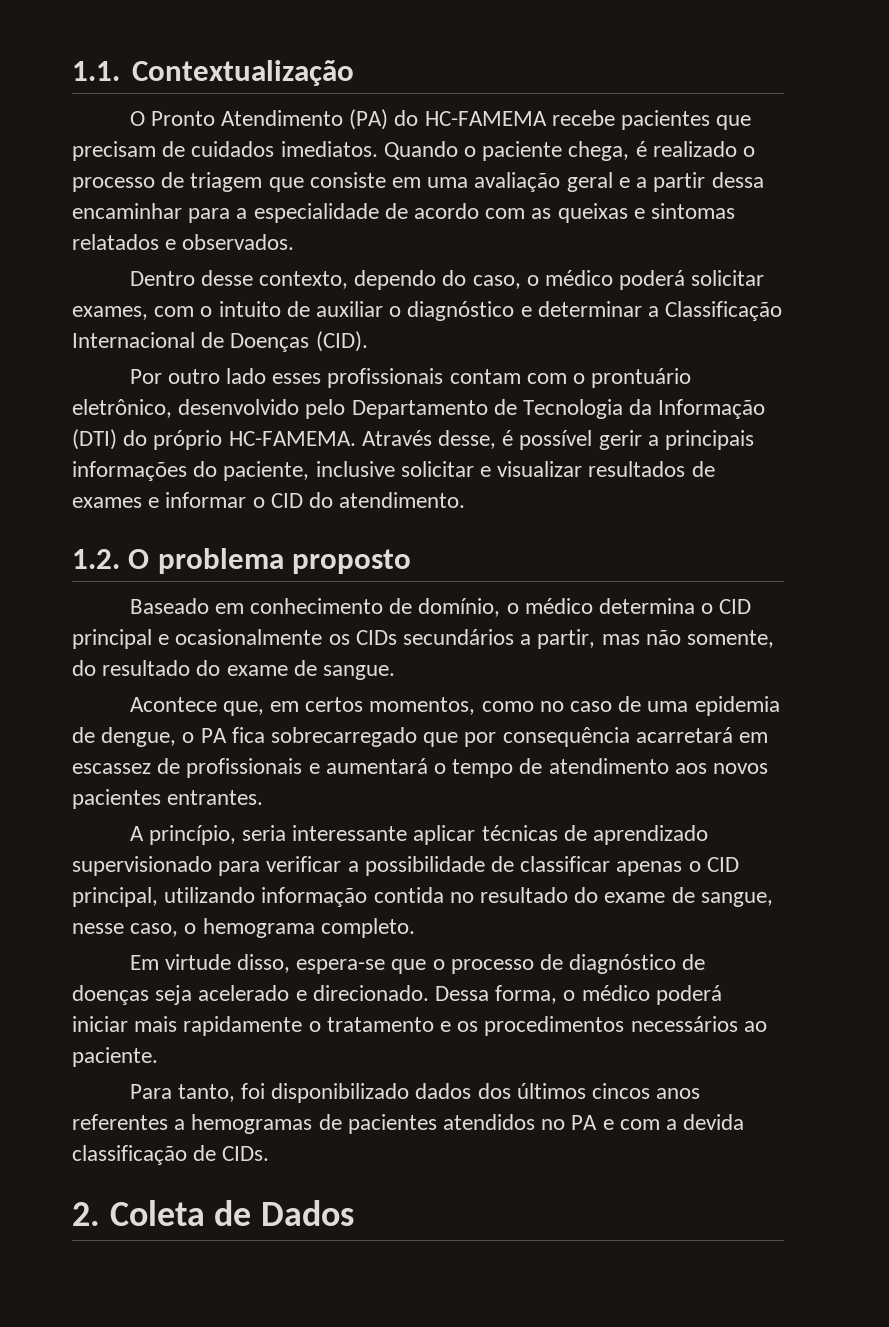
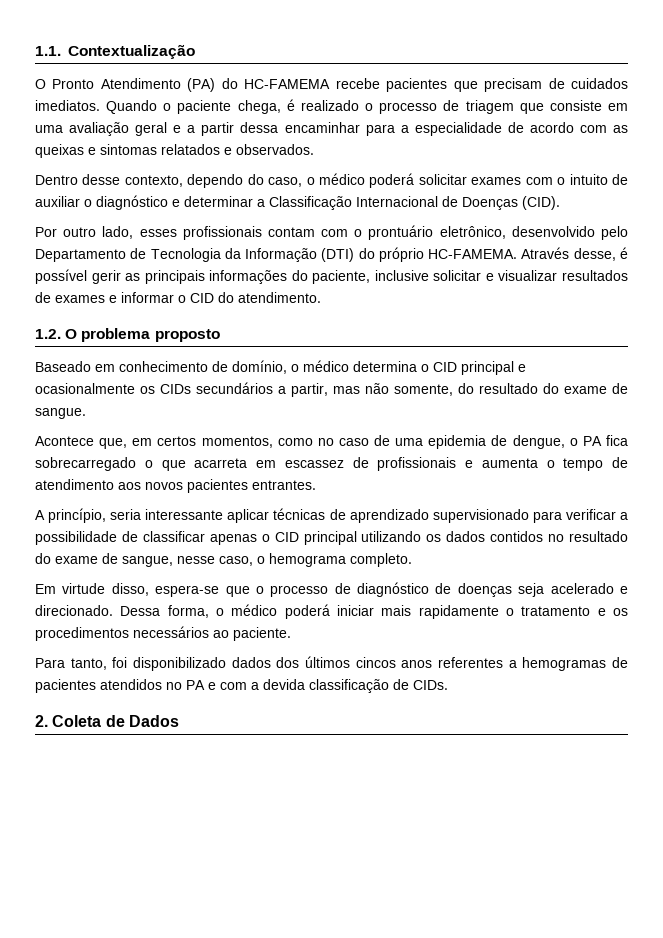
- Dentro desse contexto, dependo do caso, o médico poderá solicitar exames, com o intuito de auxiliar o diagnóstico e determinar a Classificação Internacional de Doenças (CID).
+ Dentro desse contexto, dependo do caso, o médico poderá solicitar exames com o intuito de auxiliar o diagnóstico e determinar a Classificação Internacional de Doenças (CID).
- Por outro lado esses profissionais contam com o prontuário eletrônico, desenvolvido pelo Departamento de Tecnologia da Informação (DTI) do próprio HC-FAMEMA.
+ Por outro lado, esses profissionais contam com o prontuário eletrônico, desenvolvido pelo Departamento de Tecnologia da Informação (DTI) do próprio HC-FAMEMA.
- Através desse, é possível gerir a principais informações do paciente, inclusive solicitar e visualizar resultados de exames e informar o CID do atendimento.
+ Através desse, é possível gerir as principais informações do paciente, inclusive solicitar e visualizar resultados de exames e informar o CID do atendimento.
- Acontece que, em certos momentos, como no caso de uma epidemia de dengue, o PA fica sobrecarregado que por consequência acarretará em escassez de profissionais e aumentará o tempo de atendimento aos novos pacientes entrantes.
+ Acontece que, em certos momentos, como no caso de uma epidemia de dengue, o PA fica sobrecarregado o que acarreta em escassez de profissionais e aumenta o tempo de atendimento aos novos pacientes entrantes.
- A princípio, seria interessante aplicar técnicas de aprendizado supervisionado para verificar a possibilidade de classificar apenas o CID principal, utilizando informação contida no resultado do exame de sangue, nesse caso, o hemograma completo.
+ A princípio, seria interessante aplicar técnicas de aprendizado supervisionado para verificar a possibilidade de classificar apenas o CID principal utilizando os dados contidos no resultado do exame de sangue, nesse caso, o hemograma completo.

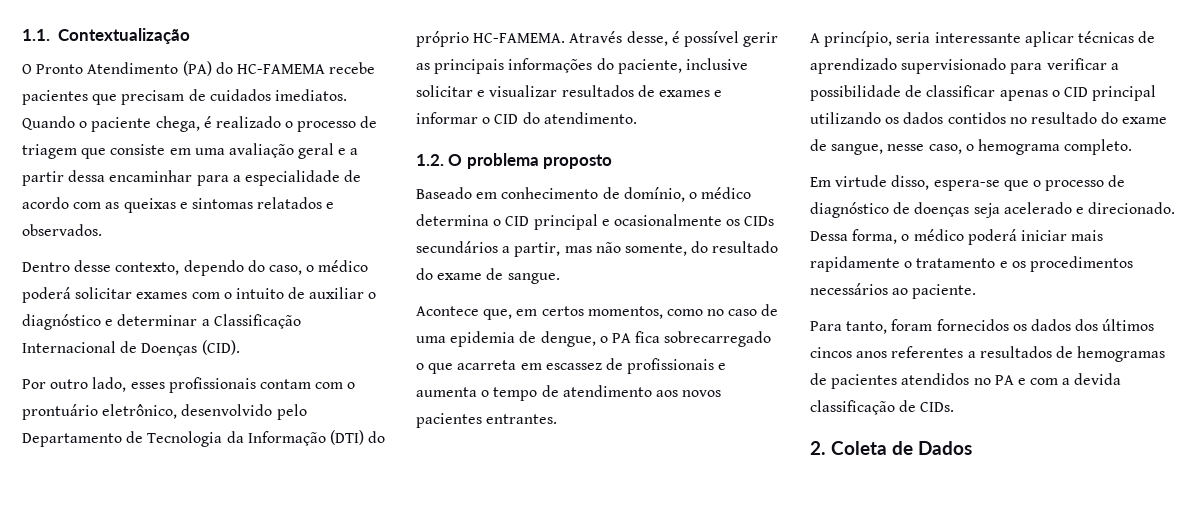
- Para tanto, foi disponibilizado dados dos últimos cincos anos referentes a hemogramas de pacientes atendidos no PA e com a devida classificação de CIDs.
+ Para tanto, foram fornecidos os dados dos últimos cincos anos referentes a resultados de hemogramas de pacientes atendidos no PA e com a devida classificação de CIDs.

